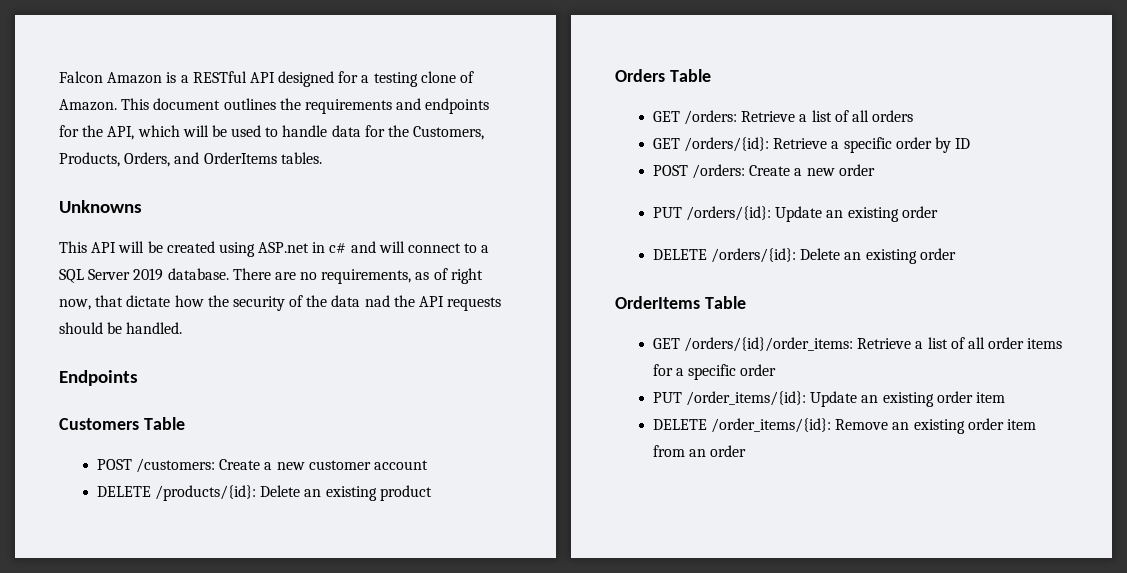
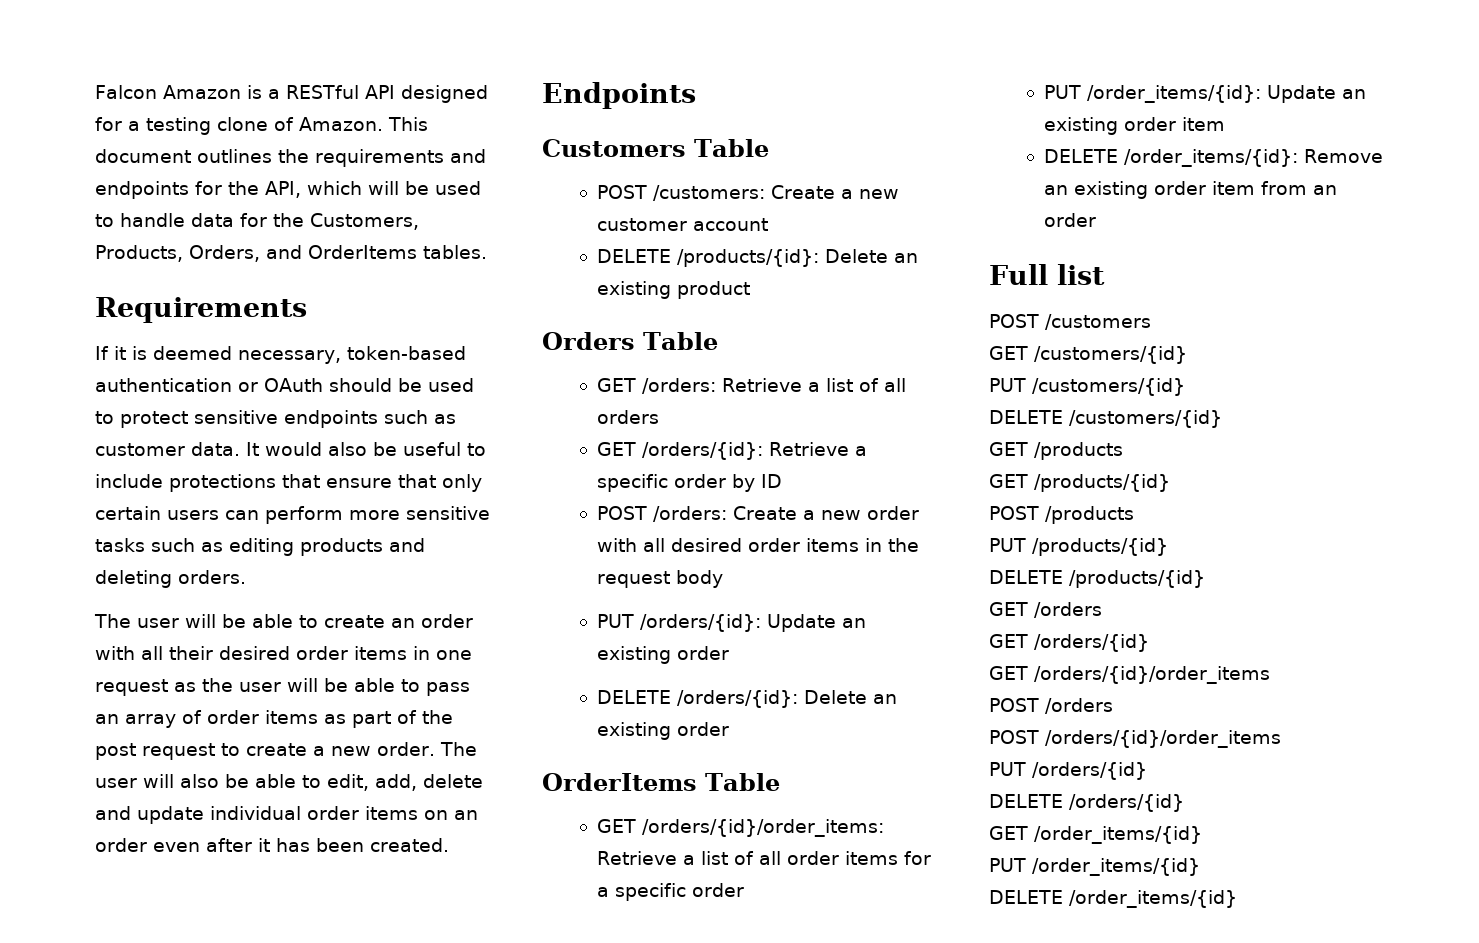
- Unknowns
- This API will be created using ASP.net in c# and will connect to a SQL Server 2019 database. There are no requirements, as of right now, that dictate how the security of the data nad the API requests should be handled.
+ Requirements
+ If it is deemed necessary, token-based authentication or OAuth should be used to protect sensitive endpoints such as customer data. It would also be useful to include protections that ensure that only certain users can perform more sensitive tasks such as editing products and deleting orders.
+ The user will be able to create an order with all their desired order items in one request as the user will be able to pass an array of order items as part of the post request to create a new order. The user will also be able to edit, add, delete and update individual order items on an order even after it has been created.
- POST /orders: Create a new order
+ POST /orders: Create a new order with all desired order items in the request body
+ Full list
+ POST /customers
+ GET /customers/{id}
+ PUT /customers/{id}
+ DELETE /customers/{id}
+ GET /products
+ GET /products/{id}
+ POST /products
+ PUT /products/{id}
+ DELETE /products/{id}
+ GET /orders
+ GET /orders/{id}
+ GET /orders/{id}/order_items
+ POST /orders
+ POST /orders/{id}/order_items
+ PUT /orders/{id}
+ DELETE /orders/{id}
+ GET /order_items/{id}
+ PUT /order_items/{id}
+ DELETE /order_items/{id}

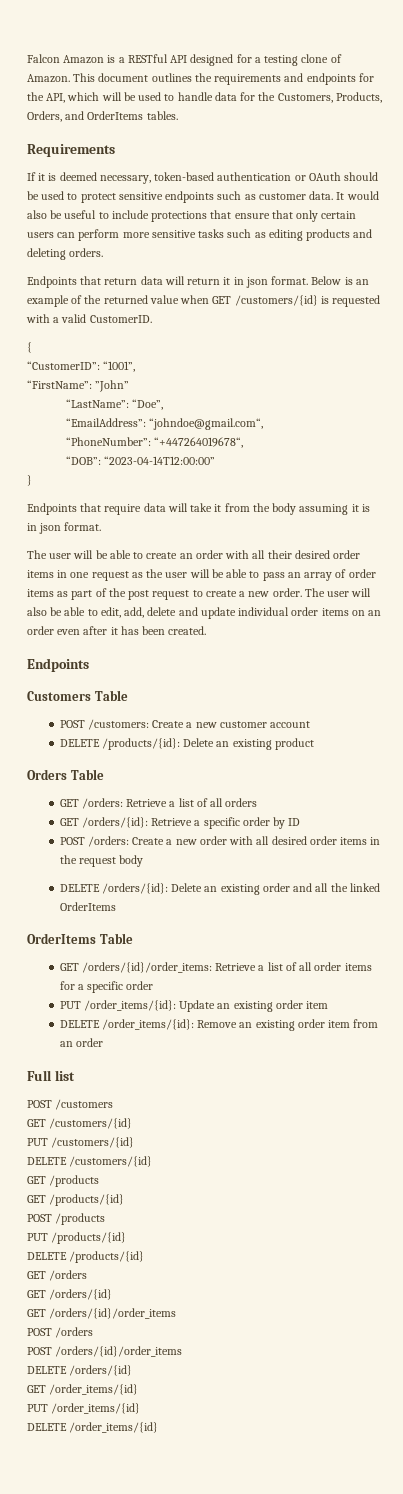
+ Endpoints that return data will return it in json format. Below is an example of the returned value when GET /customers/{id} is requested with a valid CustomerID.
+ {
+ “CustomerID”: “1001”,
+ “FirstName”: ”John”
+ “LastName”: “Doe”,
+ “EmailAddress”: “johndoe@gmail.com“,
+ “PhoneNumber”: “+447264019678“,
+ “DOB”: “2023-04-14T12:00:00”
+ }
+ Endpoints that require data will take it from the body assuming it is in json format.
- PUT /orders/{id}: Update an existing order
- DELETE /orders/{id}: Delete an existing order
+ DELETE /orders/{id}: Delete an existing order and all the linked OrderItems
- PUT /orders/{id}

